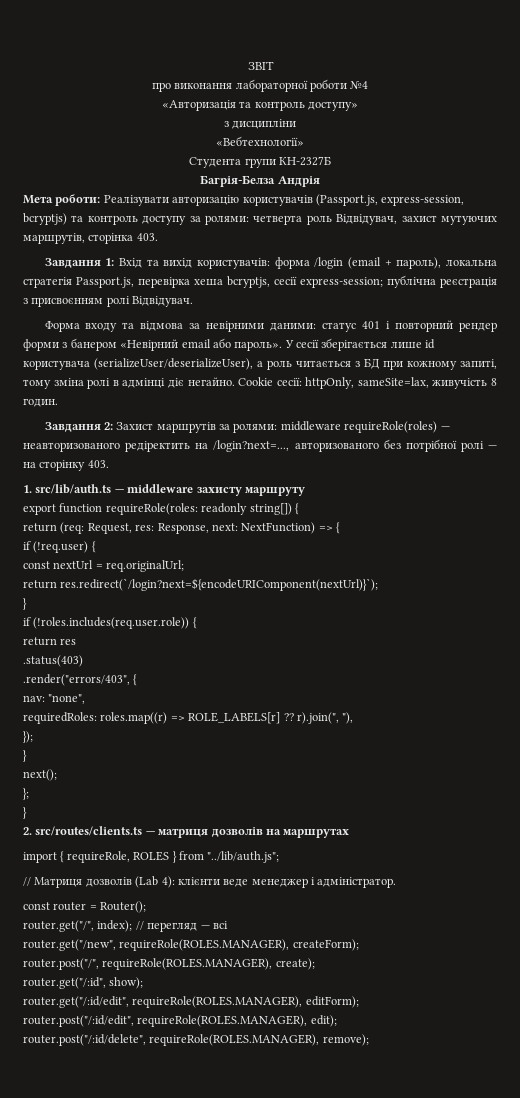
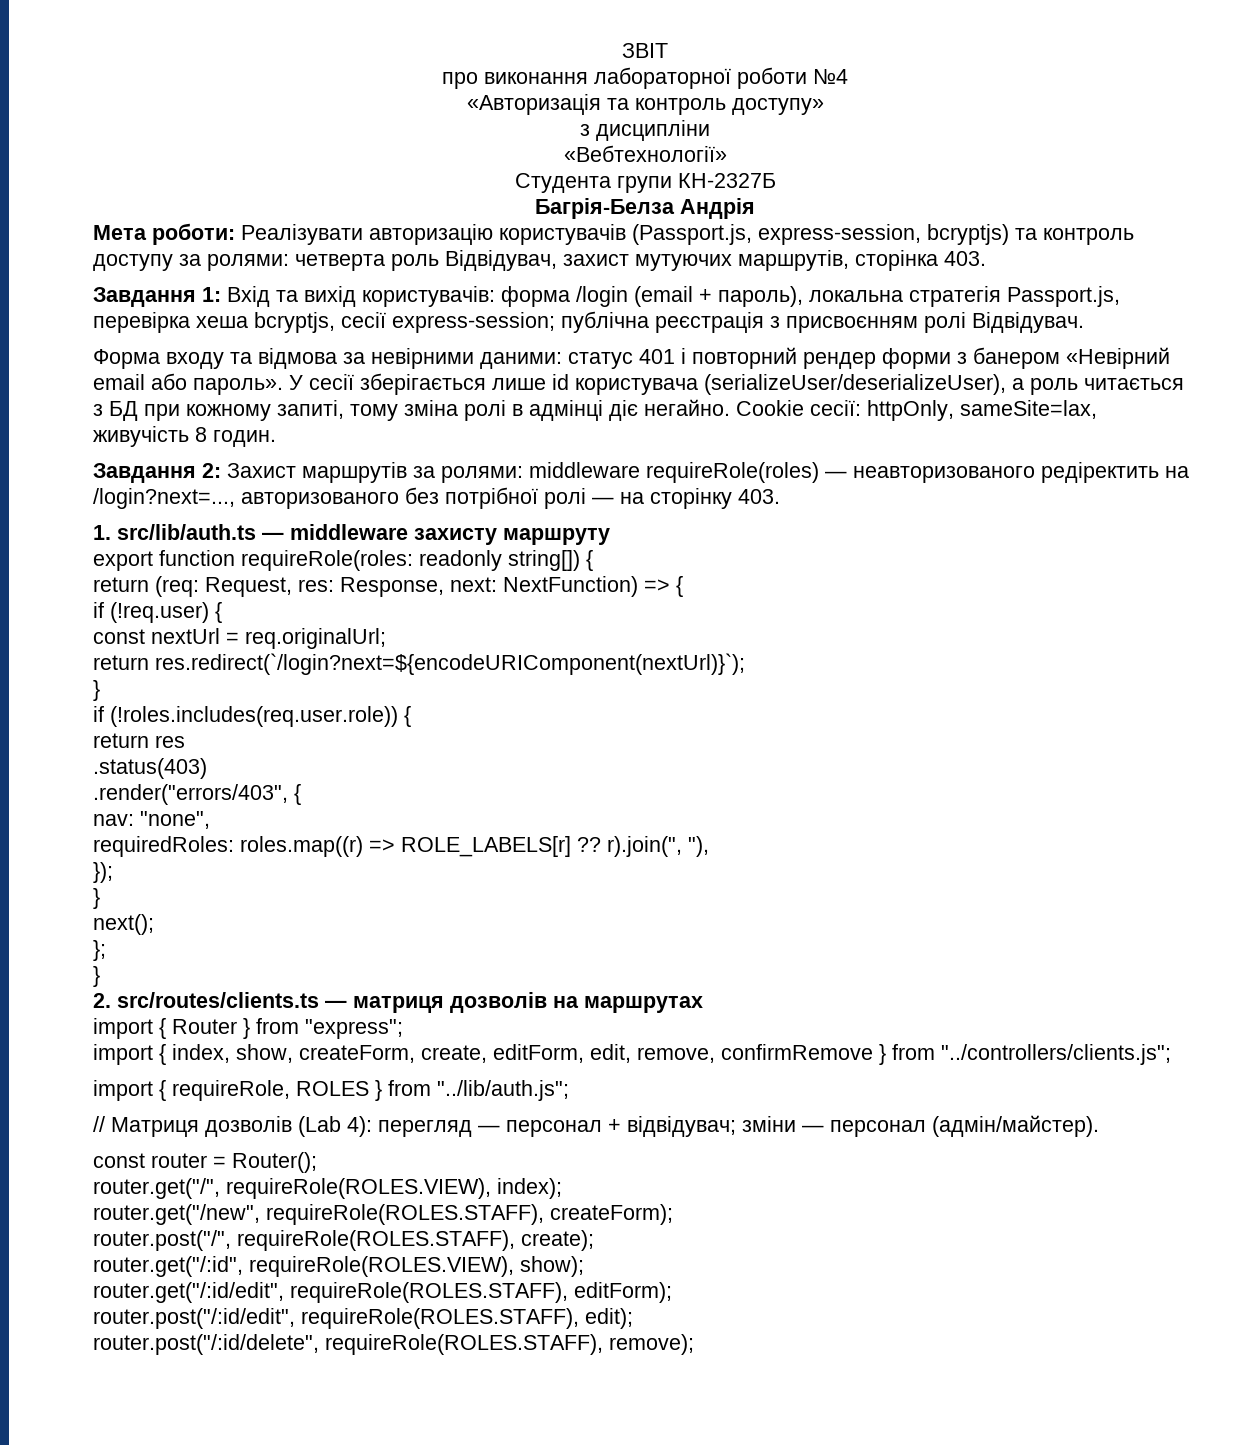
+ import { Router } from "express";
+ import { index, show, createForm, create, editForm, edit, remove, confirmRemove } from "../controllers/clients.js";
- // Матриця дозволів (Lab 4): клієнти веде менеджер і адміністратор.
+ // Матриця дозволів (Lab 4): перегляд — персонал + відвідувач; зміни — персонал (адмін/майстер).
- router.get("/", index); // перегляд — всі
+ router.get("/", requireRole(ROLES.VIEW), index);
- router.get("/new", requireRole(ROLES.MANAGER), createForm);
+ router.get("/new", requireRole(ROLES.STAFF), createForm);
- router.post("/", requireRole(ROLES.MANAGER), create);
+ router.post("/", requireRole(ROLES.STAFF), create);
- router.get("/:id", show);
+ router.get("/:id", requireRole(ROLES.VIEW), show);
- router.get("/:id/edit", requireRole(ROLES.MANAGER), editForm);
+ router.get("/:id/edit", requireRole(ROLES.STAFF), editForm);
- router.post("/:id/edit", requireRole(ROLES.MANAGER), edit);
+ router.post("/:id/edit", requireRole(ROLES.STAFF), edit);
- router.post("/:id/delete", requireRole(ROLES.MANAGER), remove);
+ router.post("/:id/delete", requireRole(ROLES.STAFF), remove);

